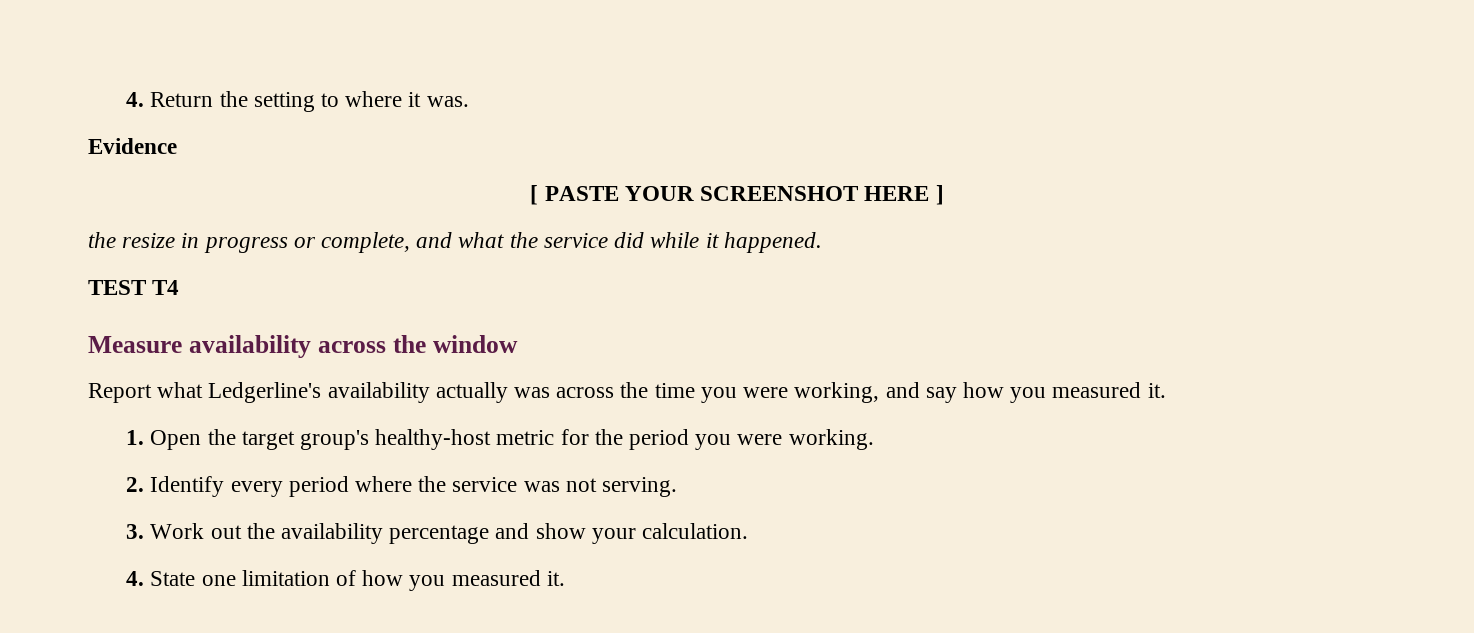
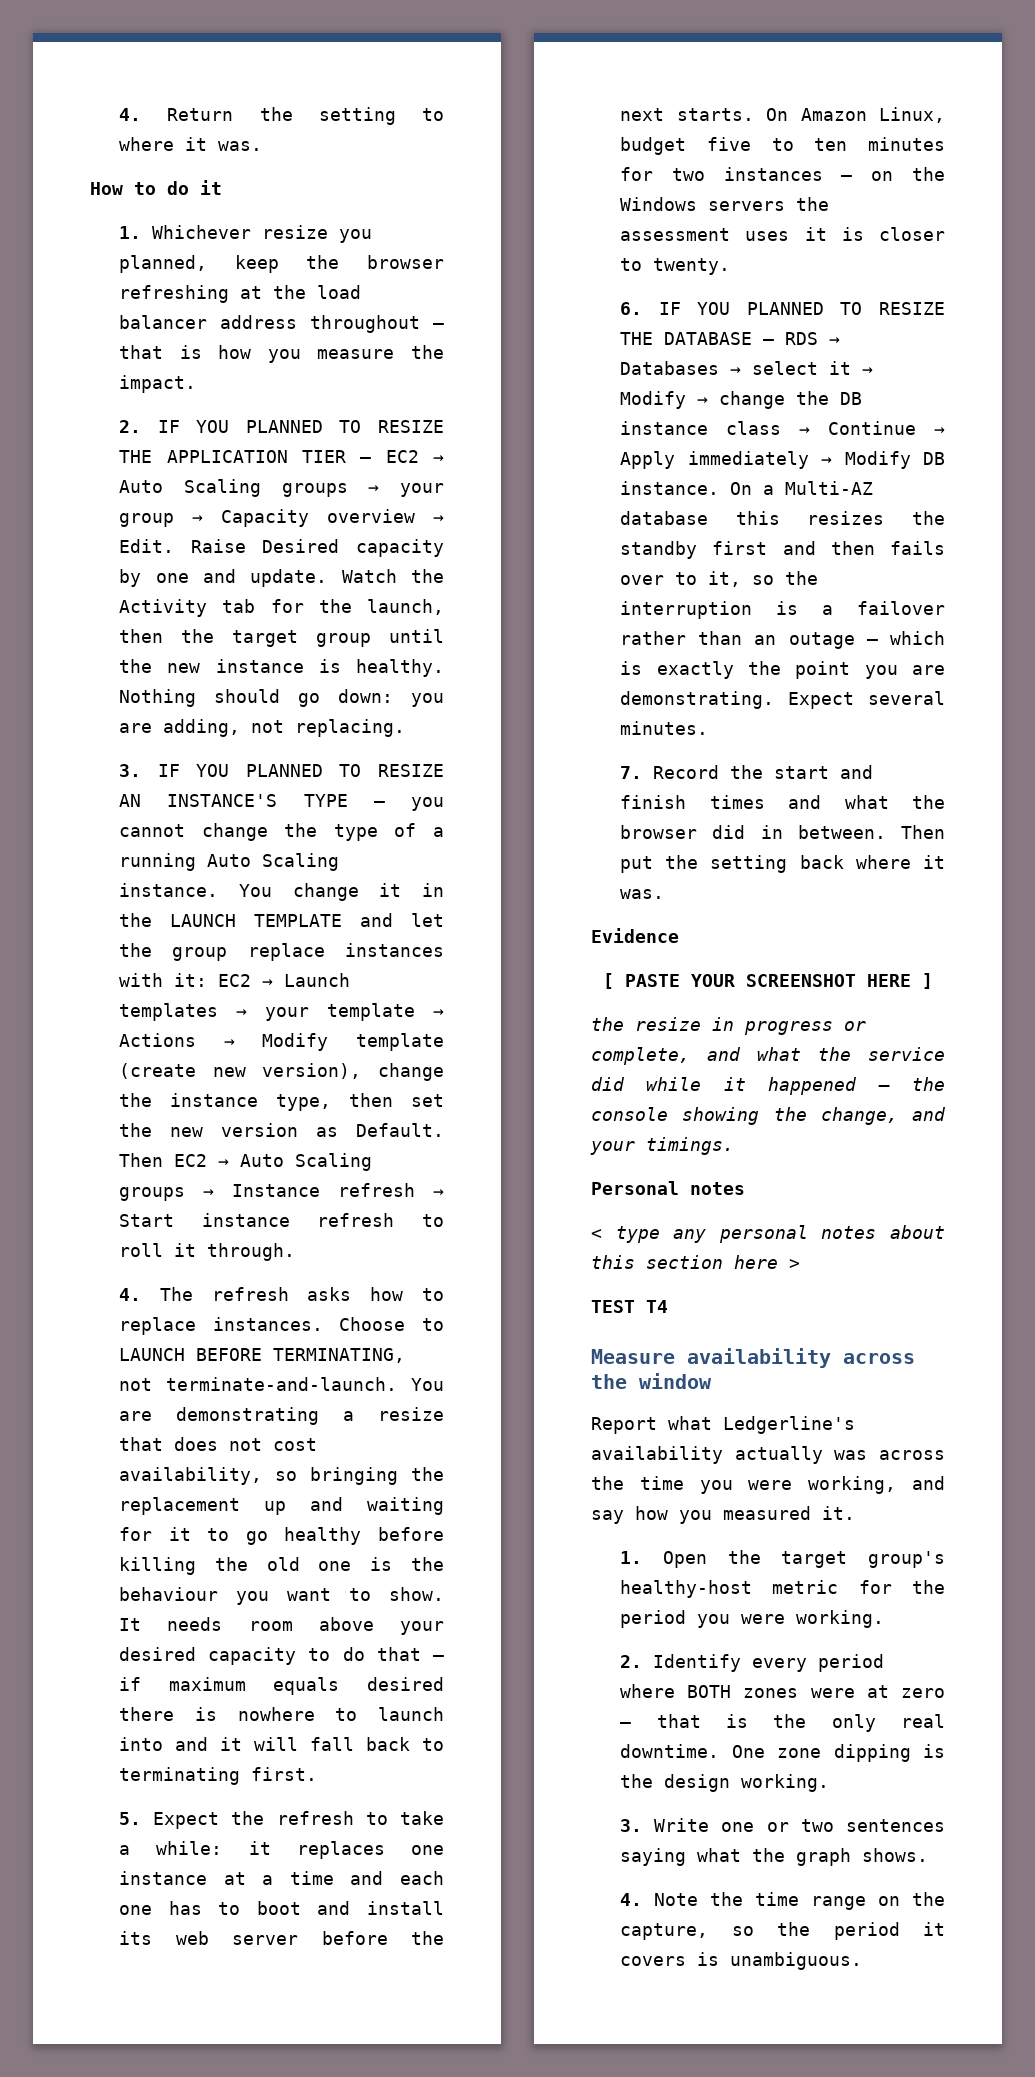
+ How to do it
+ 1. Whichever resize you planned, keep the browser refreshing at the load balancer address throughout — that is how you measure the impact.
+ 2. IF YOU PLANNED TO RESIZE THE APPLICATION TIER — EC2 → Auto Scaling groups → your group → Capacity overview → Edit. Raise Desired capacity by one and update. Watch the Activity tab for the launch, then the target group until the new instance is healthy. Nothing should go down: you are adding, not replacing.
+ 3. IF YOU PLANNED TO RESIZE AN INSTANCE'S TYPE — you cannot change the type of a running Auto Scaling instance. You change it in the LAUNCH TEMPLATE and let the group replace instances with it: EC2 → Launch templates → your template → Actions → Modify template (create new version), change the instance type, then set the new version as Default. Then EC2 → Auto Scaling groups → Instance refresh → Start instance refresh to roll it through.
+ 4. The refresh asks how to replace instances. Choose to LAUNCH BEFORE TERMINATING, not terminate-and-launch. You are demonstrating a resize that does not cost availability, so bringing the replacement up and waiting for it to go healthy before killing the old one is the behaviour you want to show. It needs room above your desired capacity to do that — if maximum equals desired there is nowhere to launch into and it will fall back to terminating first.
+ 5. Expect the refresh to take a while: it replaces one instance at a time and each one has to boot and install its web server before the next starts. On Amazon Linux, budget five to ten minutes for two instances — on the Windows servers the assessment uses it is closer to twenty.
+ 6. IF YOU PLANNED TO RESIZE THE DATABASE — RDS → Databases → select it → Modify → change the DB instance class → Continue → Apply immediately → Modify DB instance. On a Multi-AZ database this resizes the standby first and then fails over to it, so the interruption is a failover rather than an outage — which is exactly the point you are demonstrating. Expect several minutes.
+ 7. Record the start and finish times and what the browser did in between. Then put the setting back where it was.
- the resize in progress or complete, and what the service did while it happened.
+ the resize in progress or complete, and what the service did while it happened — the console showing the change, and your timings.
+ Personal notes
+ < type any personal notes about this section here >
- 2. Identify every period where the service was not serving.
- 3. Work out the availability percentage and show your calculation.
- 4. State one limitation of how you measured it.
+ 2. Identify every period where BOTH zones were at zero — that is the only real downtime. One zone dipping is the design working.
+ 3. Write one or two sentences saying what the graph shows.
+ 4. Note the time range on the capture, so the period it covers is unambiguous.

